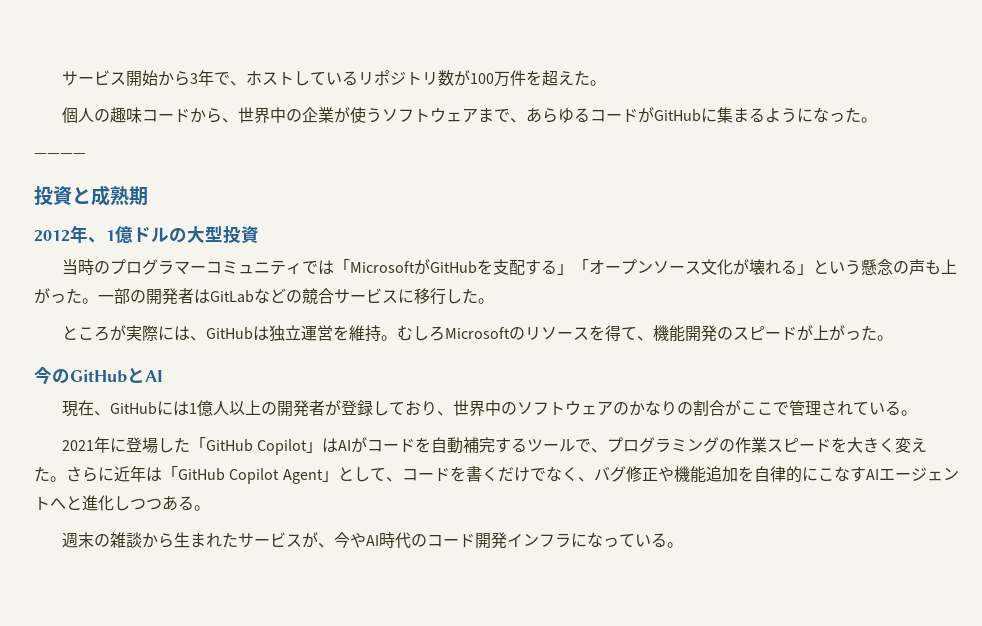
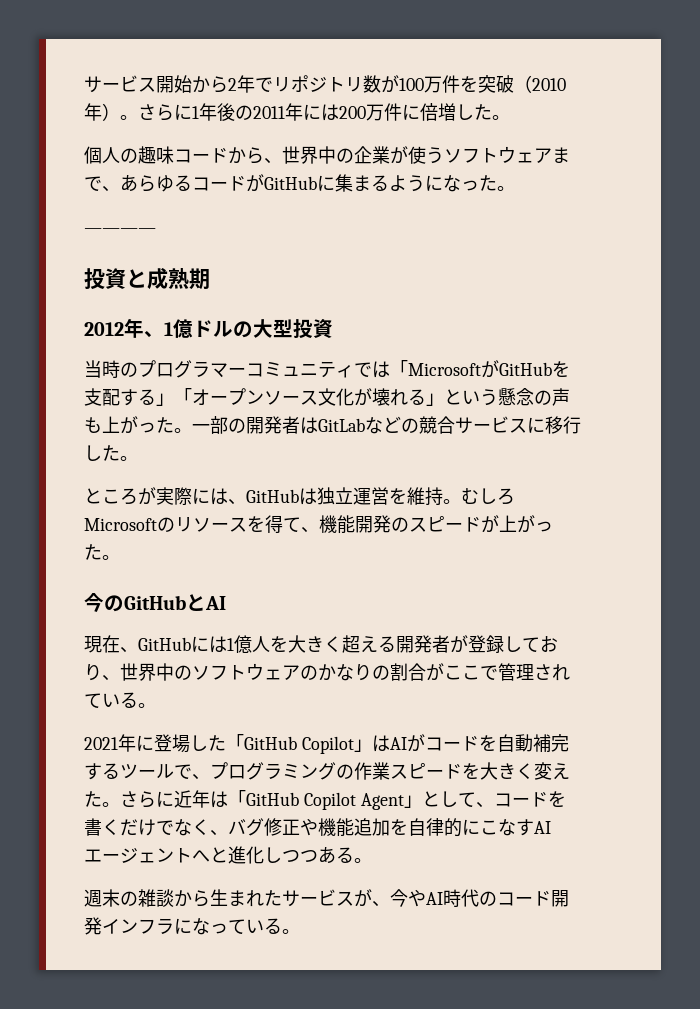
- サービス開始から3年で、ホストしているリポジトリ数が100万件を超えた。
+ サービス開始から2年でリポジトリ数が100万件を突破（2010年）。さらに1年後の2011年には200万件に倍増した。
- 現在、GitHubには1億人以上の開発者が登録しており、世界中のソフトウェアのかなりの割合がここで管理されている。
+ 現在、GitHubには1億人を大きく超える開発者が登録しており、世界中のソフトウェアのかなりの割合がここで管理されている。

